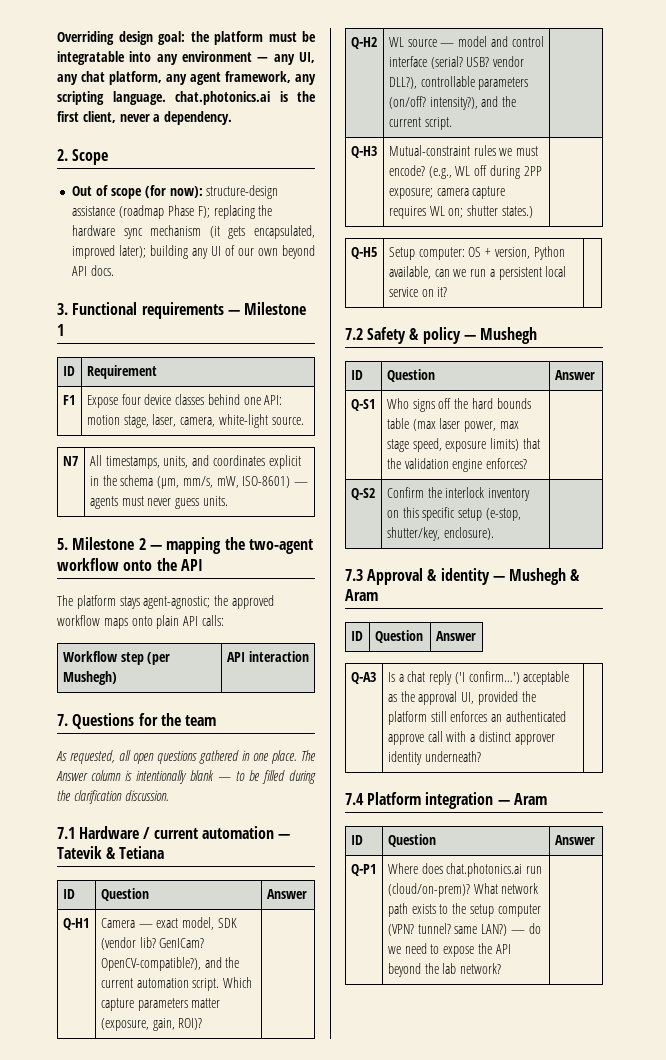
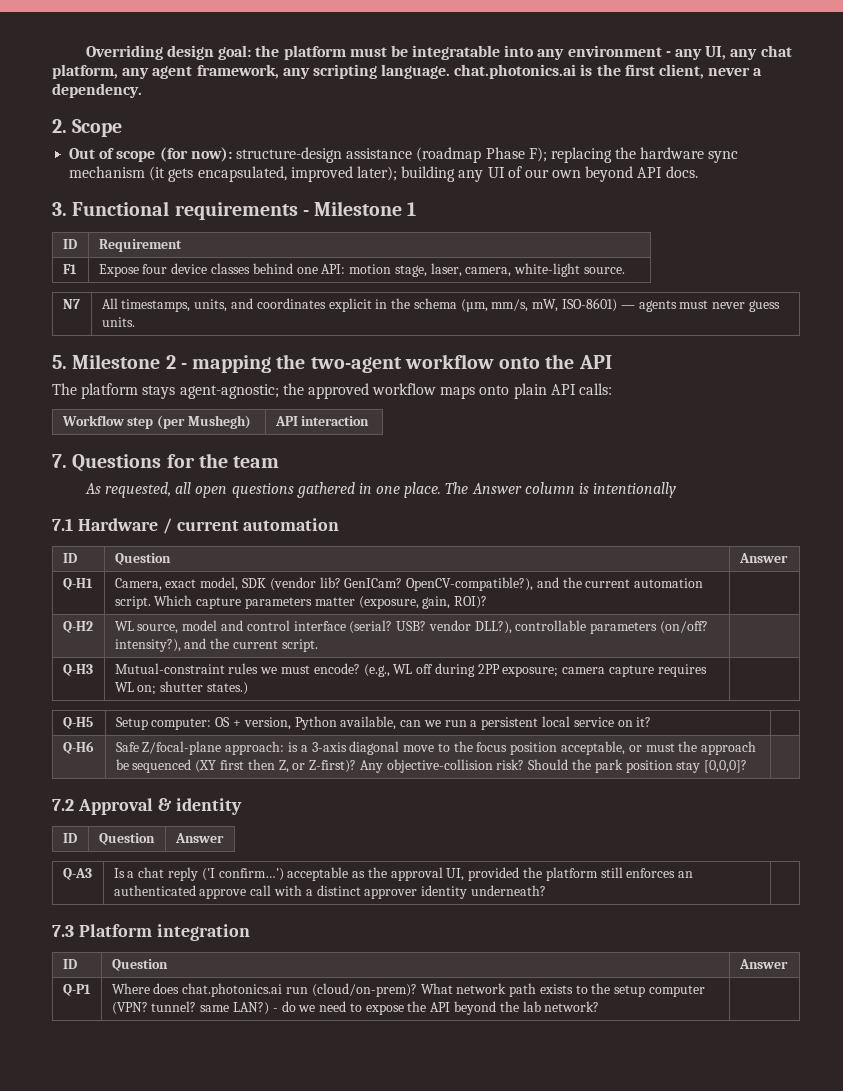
- Overriding design goal: the platform must be integratable into any environment — any UI, any chat platform, any agent framework, any scripting language. chat.photonics.ai is the first client, never a dependency.
+ Overriding design goal: the platform must be integratable into any environment - any UI, any chat platform, any agent framework, any scripting language. chat.photonics.ai is the first client, never a dependency.
- 3. Functional requirements — Milestone 1
+ 3. Functional requirements - Milestone 1
- 5. Milestone 2 — mapping the two-agent workflow onto the API
+ 5. Milestone 2 - mapping the two-agent workflow onto the API
- The Answer column is intentionally blank — to be filled during the clarification discussion.
+ The Answer column is intentionally
- 7.1 Hardware / current automation — Tatevik & Tetiana
+ 7.1 Hardware / current automation
- Q-H1 | Camera — exact model, SDK (vendor lib? GenICam? OpenCV-compatible?), and the current automation script. Which capture parameters matter (exposure, gain, ROI)? |
+ Q-H1 | Camera, exact model, SDK (vendor lib? GenICam? OpenCV-compatible?), and the current automation script. Which capture parameters matter (exposure, gain, ROI)? |
- Q-H2 | WL source — model and control interface (serial? USB? vendor DLL?), controllable parameters (on/off? intensity?), and the current script. |
+ Q-H2 | WL source, model and control interface (serial? USB? vendor DLL?), controllable parameters (on/off? intensity?), and the current script. |
- 7.2 Safety & policy — Mushegh
- ID | Question | Answer
- Q-S1 | Who signs off the hard bounds table (max laser power, max stage speed, exposure limits) that the validation engine enforces? |
- Q-S2 | Confirm the interlock inventory on this specific setup (e-stop, shutter/key, enclosure). |
- 7.3 Approval & identity — Mushegh & Aram
+ Q-H6 | Safe Z/focal-plane approach: is a 3-axis diagonal move to the focus position acceptable, or must the approach be sequenced (XY first then Z, or Z-first)? Any objective-collision risk? Should the park position stay [0,0,0]? |
+ 7.2 Approval & identity
- 7.4 Platform integration — Aram
+ 7.3 Platform integration
- Q-P1 | Where does chat.photonics.ai run (cloud/on-prem)? What network path exists to the setup computer (VPN? tunnel? same LAN?) — do we need to expose the API beyond the lab network? |
+ Q-P1 | Where does chat.photonics.ai run (cloud/on-prem)? What network path exists to the setup computer (VPN? tunnel? same LAN?) - do we need to expose the API beyond the lab network? |

